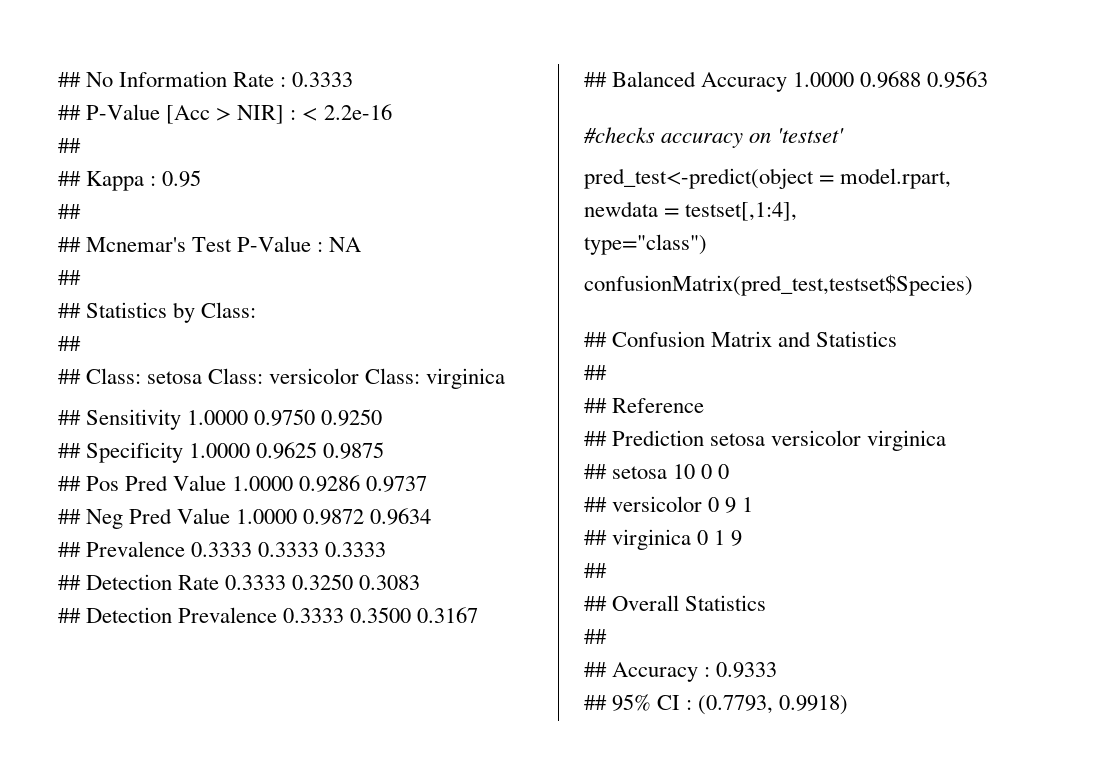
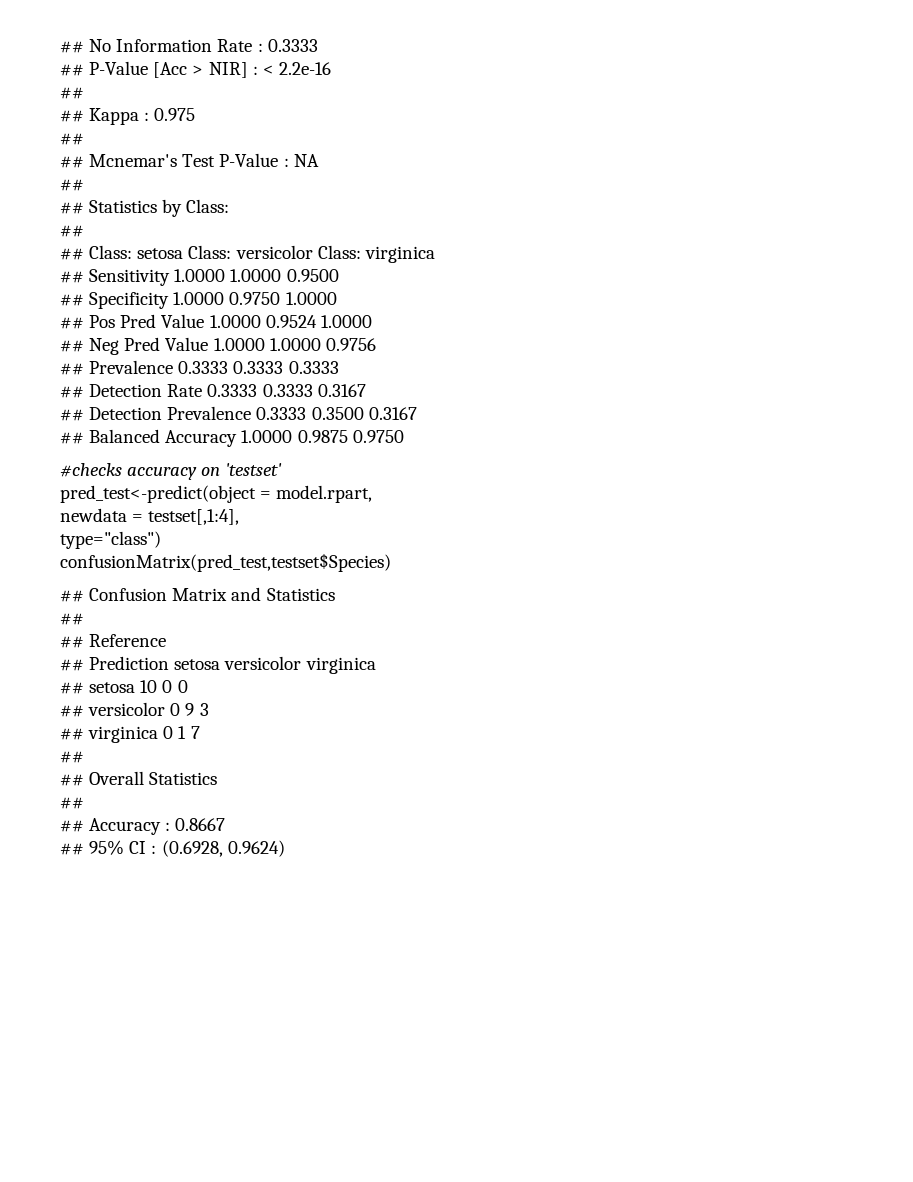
- ## Kappa : 0.95
+ ## Kappa : 0.975
- ## Sensitivity 1.0000 0.9750 0.9250
+ ## Sensitivity 1.0000 1.0000 0.9500
- ## Specificity 1.0000 0.9625 0.9875
+ ## Specificity 1.0000 0.9750 1.0000
- ## Pos Pred Value 1.0000 0.9286 0.9737
+ ## Pos Pred Value 1.0000 0.9524 1.0000
- ## Neg Pred Value 1.0000 0.9872 0.9634
+ ## Neg Pred Value 1.0000 1.0000 0.9756
- ## Detection Rate 0.3333 0.3250 0.3083
+ ## Detection Rate 0.3333 0.3333 0.3167
- ## Balanced Accuracy 1.0000 0.9688 0.9563
+ ## Balanced Accuracy 1.0000 0.9875 0.9750
- ## versicolor 0 9 1
+ ## versicolor 0 9 3
- ## virginica 0 1 9
+ ## virginica 0 1 7
- ## Accuracy : 0.9333
+ ## Accuracy : 0.8667
- ## 95% CI : (0.7793, 0.9918)
+ ## 95% CI : (0.6928, 0.9624)

